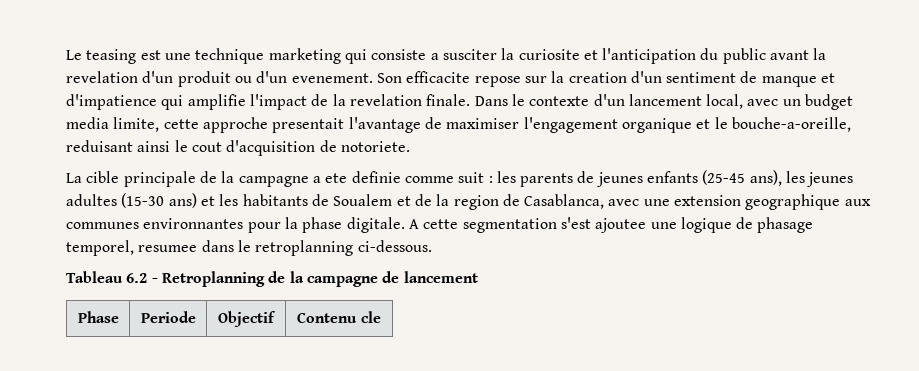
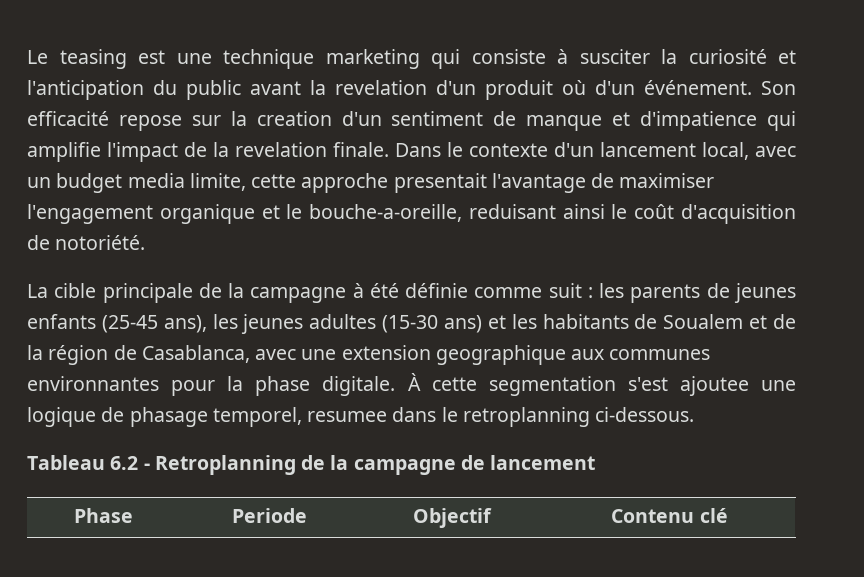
- Le teasing est une technique marketing qui consiste a susciter la curiosite et l'anticipation du public avant la revelation d'un produit ou d'un evenement. Son efficacite repose sur la creation d'un sentiment de manque et d'impatience qui amplifie l'impact de la revelation finale.
+ Le teasing est une technique marketing qui consiste à susciter la curiosité et l'anticipation du public avant la revelation d'un produit où d'un événement. Son efficacité repose sur la creation d'un sentiment de manque et d'impatience qui amplifie l'impact de la revelation finale.
- Dans le contexte d'un lancement local, avec un budget media limite, cette approche presentait l'avantage de maximiser l'engagement organique et le bouche-a-oreille, reduisant ainsi le cout d'acquisition de notoriete.
+ Dans le contexte d'un lancement local, avec un budget media limite, cette approche presentait l'avantage de maximiser l'engagement organique et le bouche-a-oreille, reduisant ainsi le coût d'acquisition de notoriété.
- La cible principale de la campagne a ete definie comme suit : les parents de jeunes enfants (25-45 ans), les jeunes adultes (15-30 ans) et les habitants de Soualem et de la region de Casablanca, avec une extension geographique aux communes environnantes pour la phase digitale.
+ La cible principale de la campagne à été définie comme suit : les parents de jeunes enfants (25-45 ans), les jeunes adultes (15-30 ans) et les habitants de Soualem et de la région de Casablanca, avec une extension geographique aux communes environnantes pour la phase digitale.
- A cette segmentation s'est ajoutee une logique de phasage temporel, resumee dans le retroplanning ci-dessous.
+ À cette segmentation s'est ajoutee une logique de phasage temporel, resumee dans le retroplanning ci-dessous.
- Phase | Periode | Objectif | Contenu cle
+ Phase | Periode | Objectif | Contenu clé

